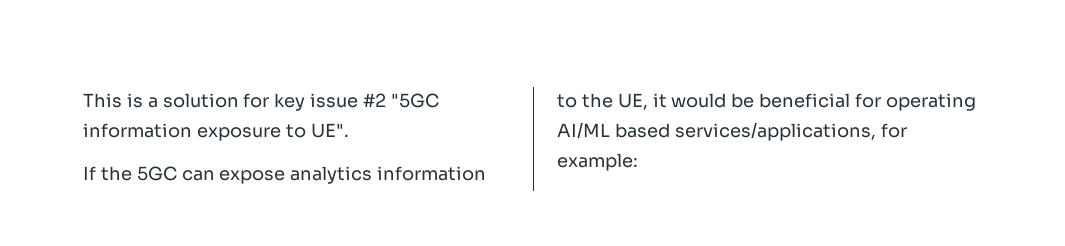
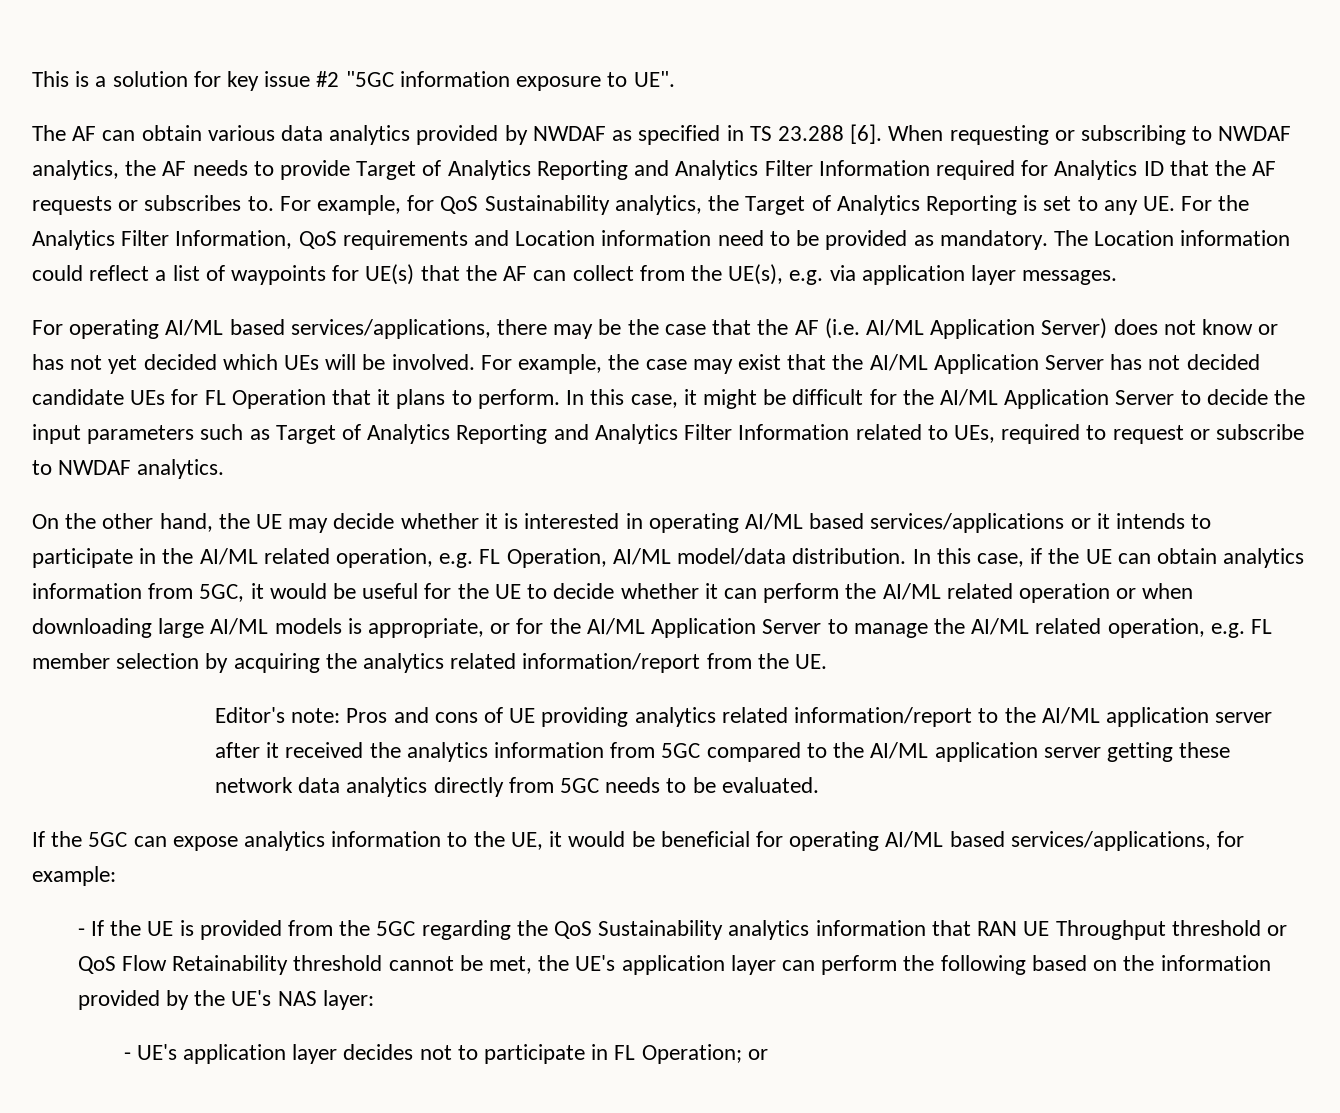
+ The AF can obtain various data analytics provided by NWDAF as specified in TS 23.288 [6]. When requesting or subscribing to NWDAF analytics, the AF needs to provide Target of Analytics Reporting and Analytics Filter Information required for Analytics ID that the AF requests or subscribes to. For example, for QoS Sustainability analytics, the Target of Analytics Reporting is set to any UE. For the Analytics Filter Information, QoS requirements and Location information need to be provided as mandatory. The Location information could reflect a list of waypoints for UE(s) that the AF can collect from the UE(s), e.g. via application layer messages.
+ For operating AI/ML based services/applications, there may be the case that the AF (i.e. AI/ML Application Server) does not know or has not yet decided which UEs will be involved. For example, the case may exist that the AI/ML Application Server has not decided candidate UEs for FL Operation that it plans to perform. In this case, it might be difficult for the AI/ML Application Server to decide the input parameters such as Target of Analytics Reporting and Analytics Filter Information related to UEs, required to request or subscribe to NWDAF analytics.
+ On the other hand, the UE may decide whether it is interested in operating AI/ML based services/applications or it intends to participate in the AI/ML related operation, e.g. FL Operation, AI/ML model/data distribution. In this case, if the UE can obtain analytics information from 5GC, it would be useful for the UE to decide whether it can perform the AI/ML related operation or when downloading large AI/ML models is appropriate, or for the AI/ML Application Server to manage the AI/ML related operation, e.g. FL member selection by acquiring the analytics related information/report from the UE.
+ Editor's note: Pros and cons of UE providing analytics related information/report to the AI/ML application server after it received the analytics information from 5GC compared to the AI/ML application server getting these network data analytics directly from 5GC needs to be evaluated.
+ - If the UE is provided from the 5GC regarding the QoS Sustainability analytics information that RAN UE Throughput threshold or QoS Flow Retainability threshold cannot be met, the UE's application layer can perform the following based on the information provided by the UE's NAS layer:
+ - UE's application layer decides not to participate in FL Operation; or

